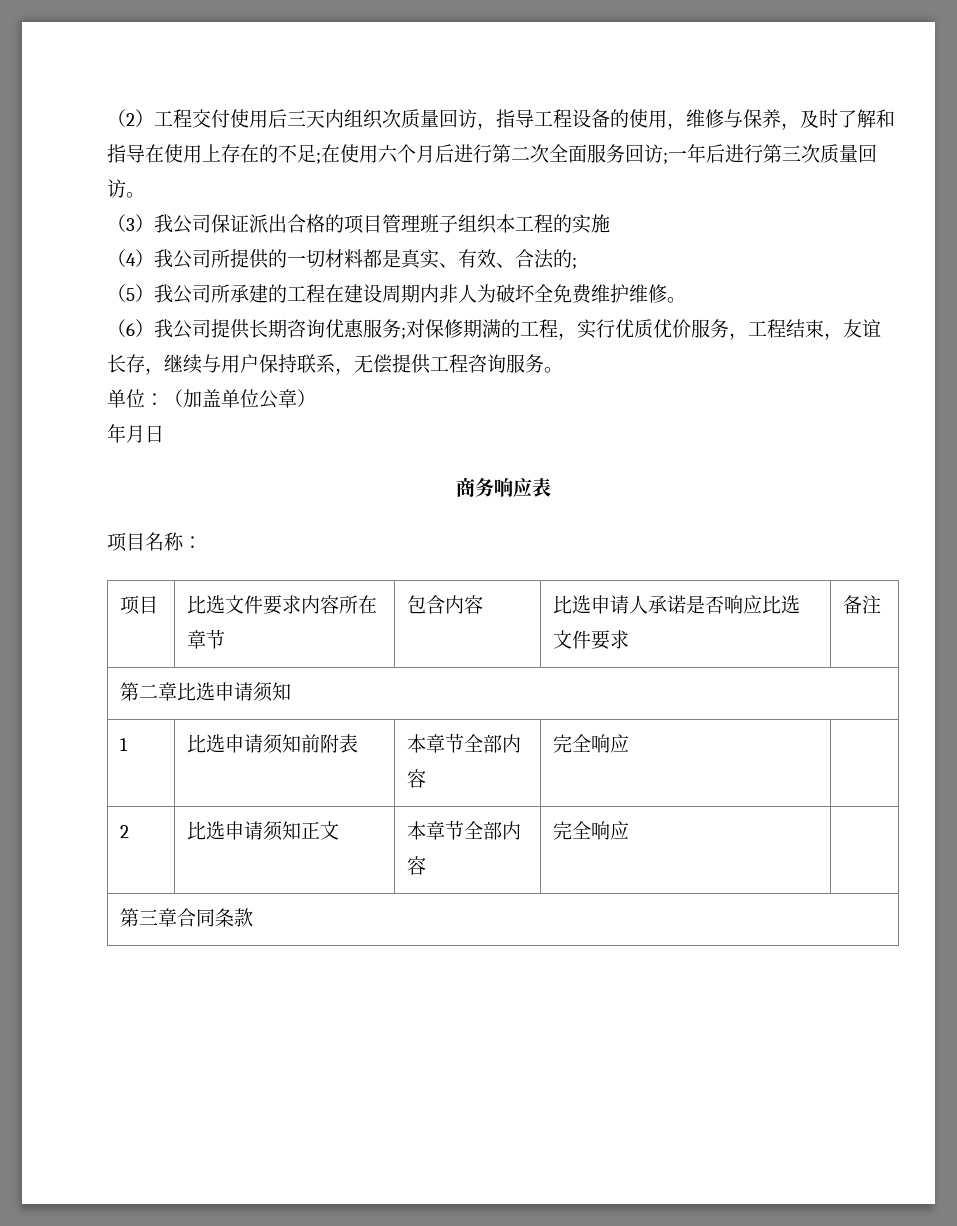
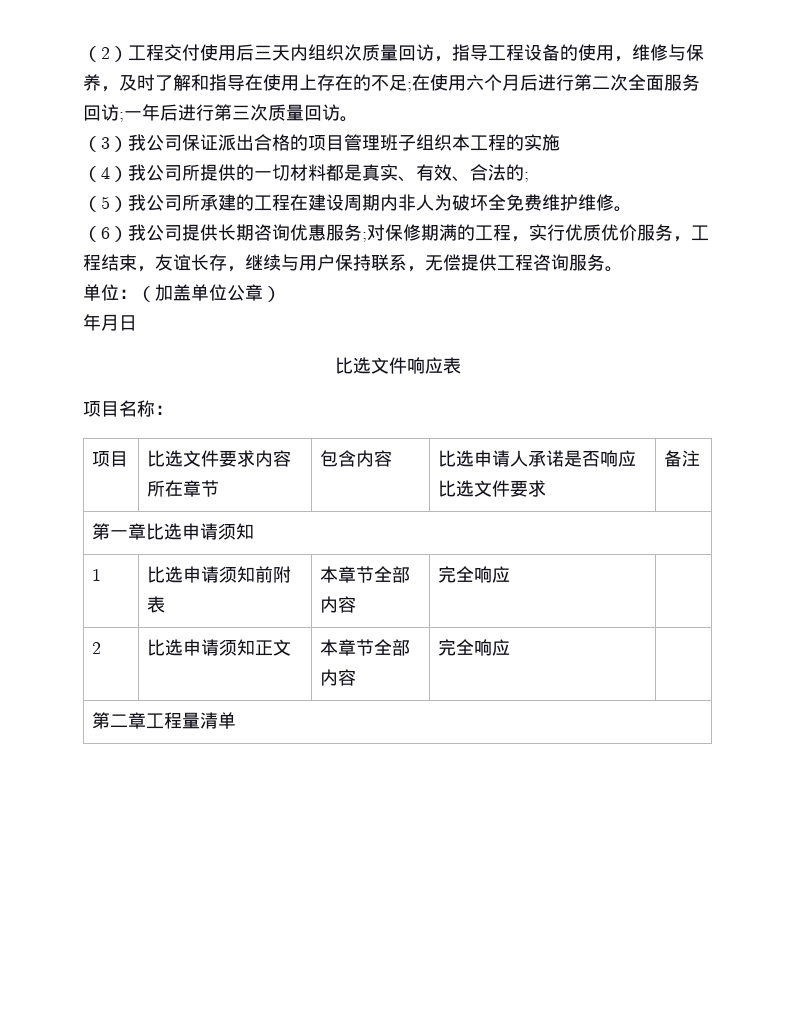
- 商务响应表
+ 比选文件响应表
- 第二章比选申请须知
+ 第一章比选申请须知
- 第三章合同条款
+ 第二章工程量清单

